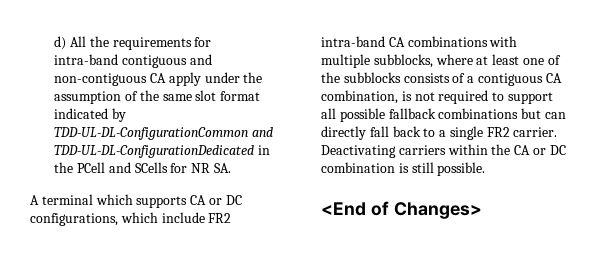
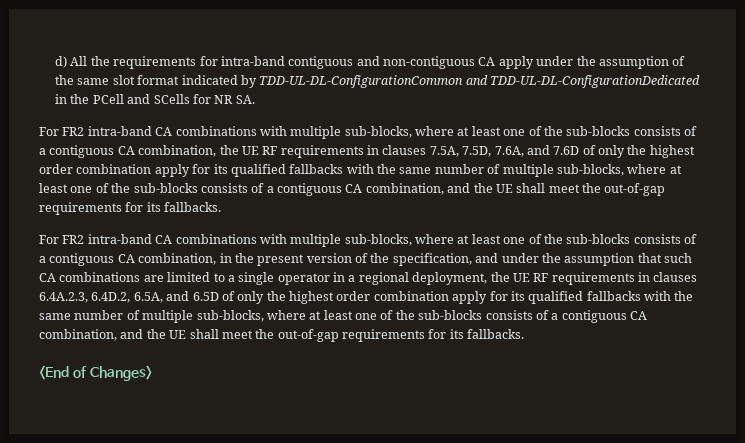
- A terminal which supports CA or DC configurations, which include FR2 intra-band CA combinations with multiple subblocks, where at least one of the subblocks consists of a contiguous CA combination, is not required to support all possible fallback combinations but can directly fall back to a single FR2 carrier. Deactivating carriers within the CA or DC combination is still possible.
+ For FR2 intra-band CA combinations with multiple sub-blocks, where at least one of the sub-blocks consists of a contiguous CA combination, the UE RF requirements in clauses 7.5A, 7.5D, 7.6A, and 7.6D of only the highest order combination apply for its qualified fallbacks with the same number of multiple sub-blocks, where at least one of the sub-blocks consists of a contiguous CA combination, and the UE shall meet the out-of-gap requirements for its fallbacks.
+ For FR2 intra-band CA combinations with multiple sub-blocks, where at least one of the sub-blocks consists of a contiguous CA combination, in the present version of the specification, and under the assumption that such CA combinations are limited to a single operator in a regional deployment, the UE RF requirements in clauses 6.4A.2.3, 6.4D.2, 6.5A, and 6.5D of only the highest order combination apply for its qualified fallbacks with the same number of multiple sub-blocks, where at least one of the sub-blocks consists of a contiguous CA combination, and the UE shall meet the out-of-gap requirements for its fallbacks.

